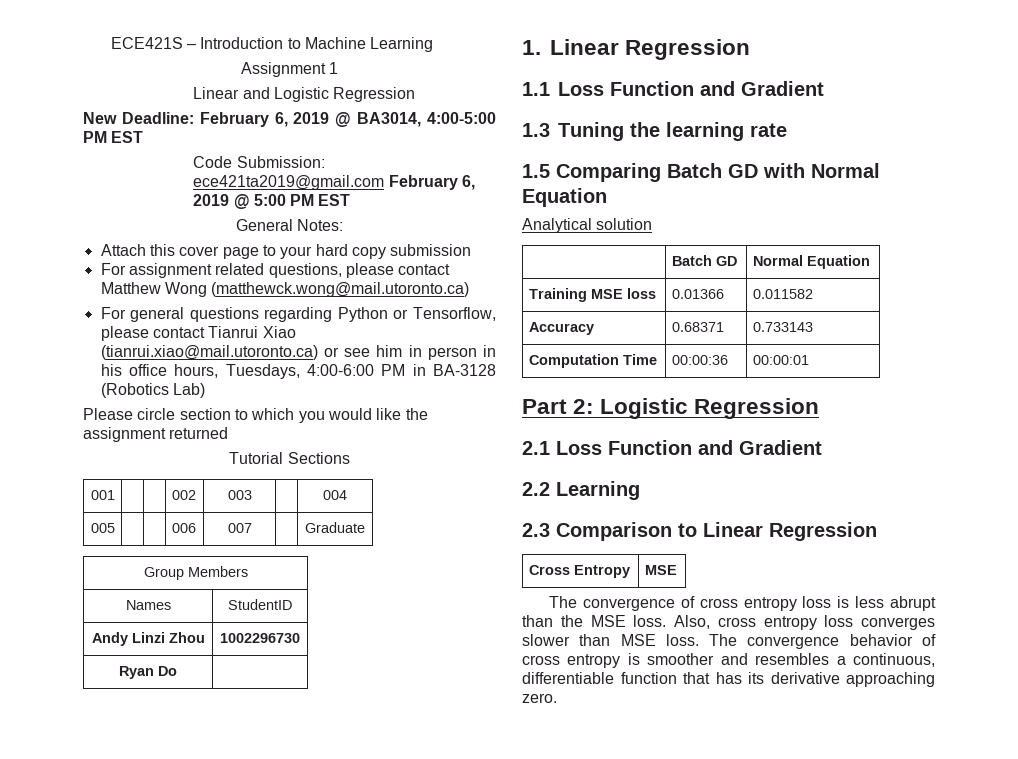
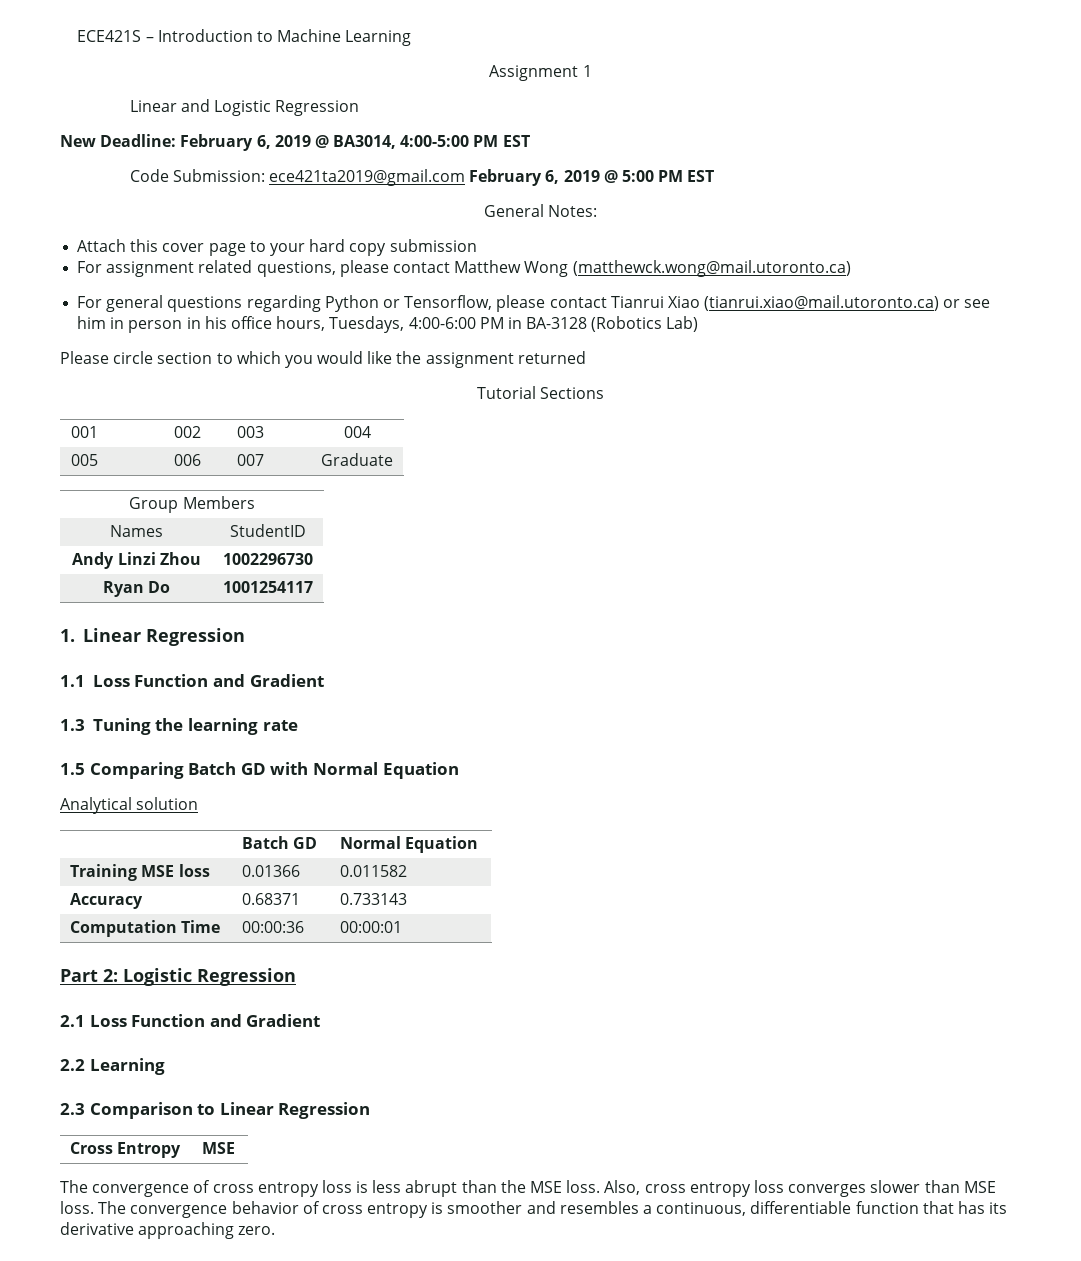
- Ryan Do |
+ Ryan Do | 1001254117

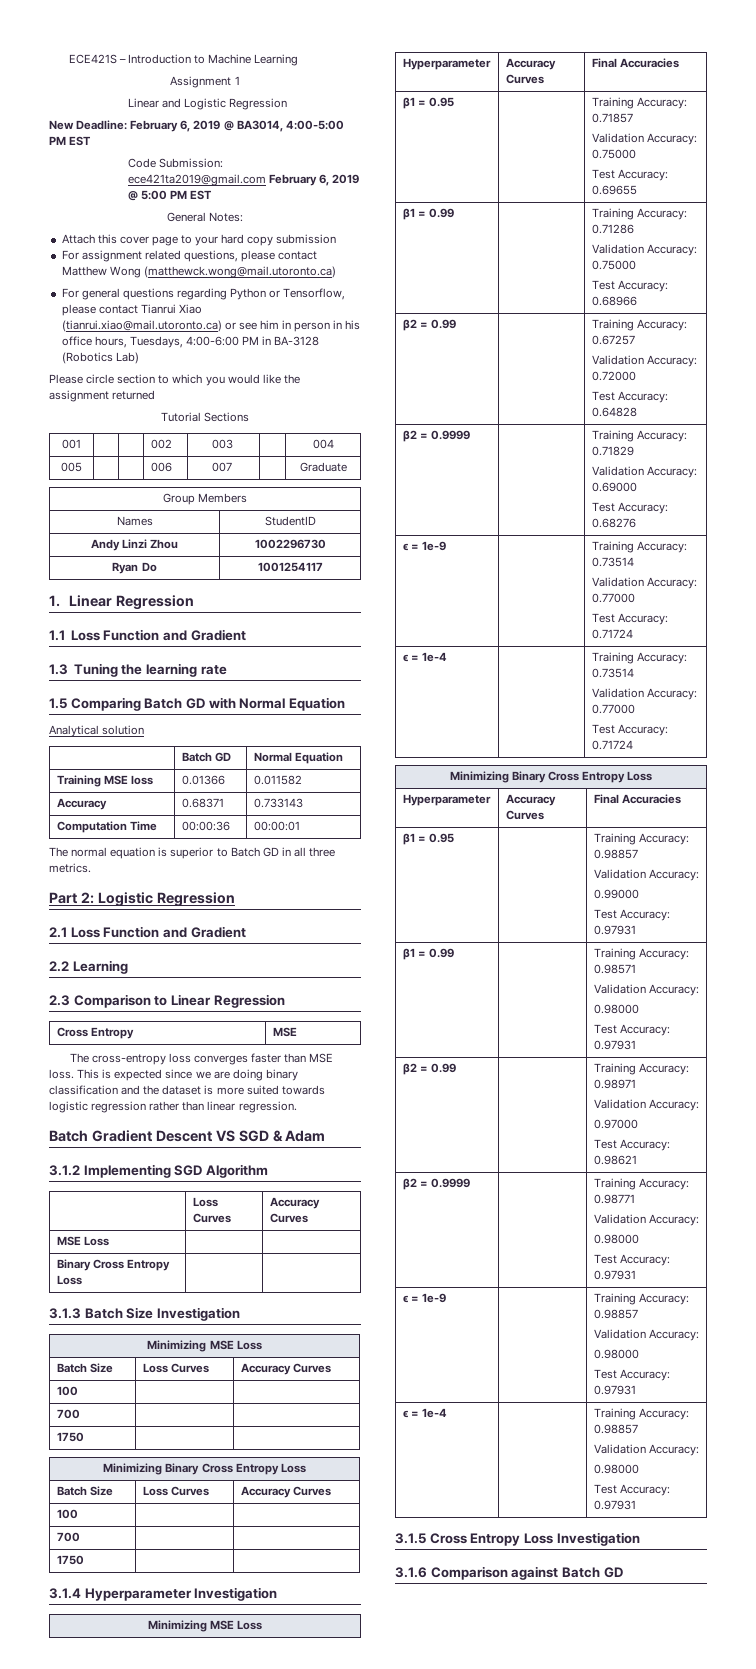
+ The normal equation is superior to Batch GD in all three metrics.
- The convergence of cross entropy loss is less abrupt than the MSE loss. Also, cross entropy loss converges slower than MSE loss.
+ The cross-entropy loss converges faster than MSE loss.
- The convergence behavior of cross entropy is smoother and resembles a continuous, differentiable function that has its derivative approaching zero.
+ This is expected since we are doing binary classification and the dataset is more suited towards logistic regression rather than linear regression.
+ Batch Gradient Descent VS SGD & Adam
+ 3.1.2 Implementing SGD Algorithm
+ | Loss Curves | Accuracy Curves
+ MSE Loss | |
+ Binary Cross Entropy Loss | |
+ 3.1.3 Batch Size Investigation
+ Minimizing MSE Loss
+ Batch Size | Loss Curves | Accuracy Curves
+ 100 | |
+ 700 | |
+ 1750 | |
+ Minimizing Binary Cross Entropy Loss
+ Batch Size | Loss Curves | Accuracy Curves
+ 100 | |
+ 700 | |
+ 1750 | |
+ 3.1.4 Hyperparameter Investigation
+ Minimizing MSE Loss
+ Hyperparameter | Accuracy Curves | Final Accuracies
+ β1 = 0.95 | | Training Accuracy: 0.71857
+ Validation Accuracy: 0.75000
+ Test Accuracy: 0.69655
+ β1 = 0.99 | | Training Accuracy: 0.71286
+ Validation Accuracy: 0.75000
+ Test Accuracy: 0.68966
+ β2 = 0.99 | | Training Accuracy: 0.67257
+ Validation Accuracy: 0.72000
+ Test Accuracy: 0.64828
+ β2 = 0.9999 | | Training Accuracy: 0.71829
+ Validation Accuracy: 0.69000
+ Test Accuracy: 0.68276
+ ϵ = 1e-9 | | Training Accuracy: 0.73514
+ Validation Accuracy: 0.77000
+ Test Accuracy: 0.71724
+ ϵ = 1e-4 | | Training Accuracy: 0.73514
+ Validation Accuracy: 0.77000
+ Test Accuracy: 0.71724
+ Minimizing Binary Cross Entropy Loss
+ Hyperparameter | Accuracy Curves | Final Accuracies
+ β1 = 0.95 | | Training Accuracy: 0.98857
+ Validation Accuracy:
+ 0.99000
+ Test Accuracy: 0.97931
+ β1 = 0.99 | | Training Accuracy: 0.98571
+ Validation Accuracy:
+ 0.98000
+ Test Accuracy: 0.97931
+ β2 = 0.99 | | Training Accuracy: 0.98971
+ Validation Accuracy:
+ 0.97000
+ Test Accuracy: 0.98621
+ β2 = 0.9999 | | Training Accuracy: 0.98771
+ Validation Accuracy:
+ 0.98000
+ Test Accuracy: 0.97931
+ ϵ = 1e-9 | | Training Accuracy: 0.98857
+ Validation Accuracy:
+ 0.98000
+ Test Accuracy: 0.97931
+ ϵ = 1e-4 | | Training Accuracy: 0.98857
+ Validation Accuracy:
+ 0.98000
+ Test Accuracy: 0.97931
+ 3.1.5 Cross Entropy Loss Investigation
+ 3.1.6 Comparison against Batch GD

